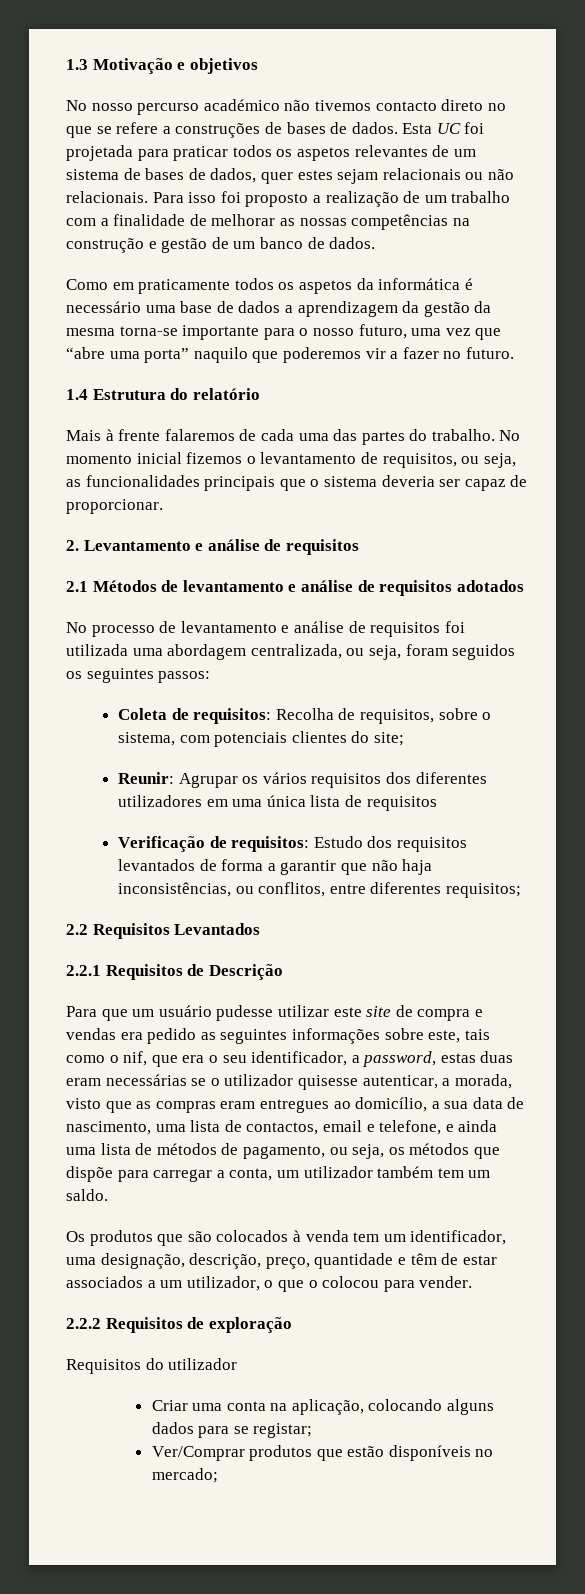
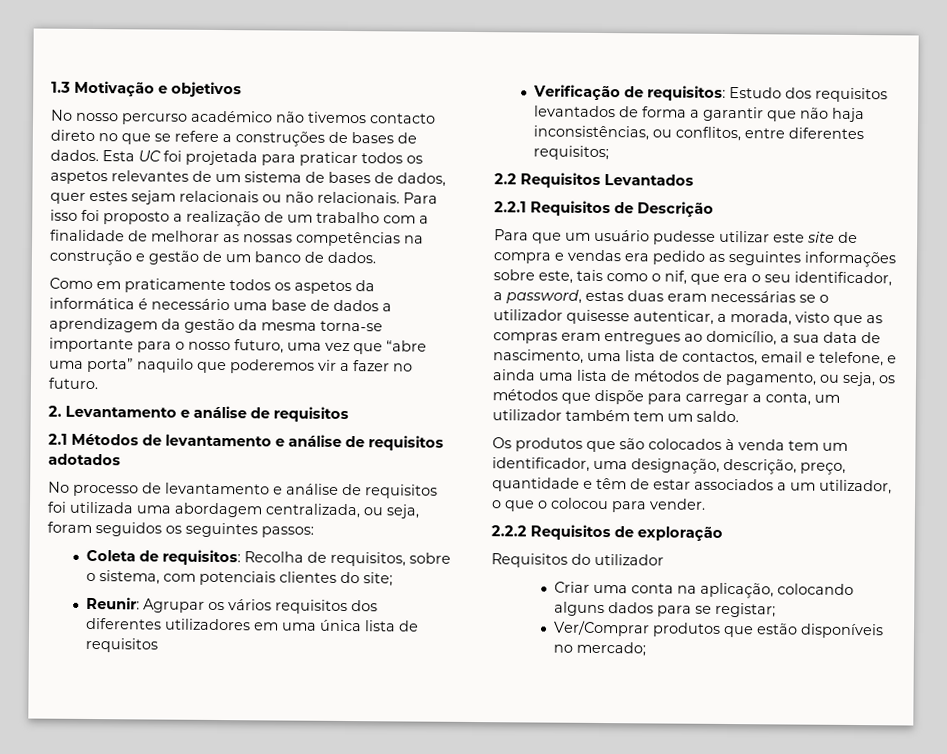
- 1.4 Estrutura do relatório
- Mais à frente falaremos de cada uma das partes do trabalho. No momento inicial fizemos o levantamento de requisitos, ou seja, as funcionalidades principais que o sistema deveria ser capaz de proporcionar.

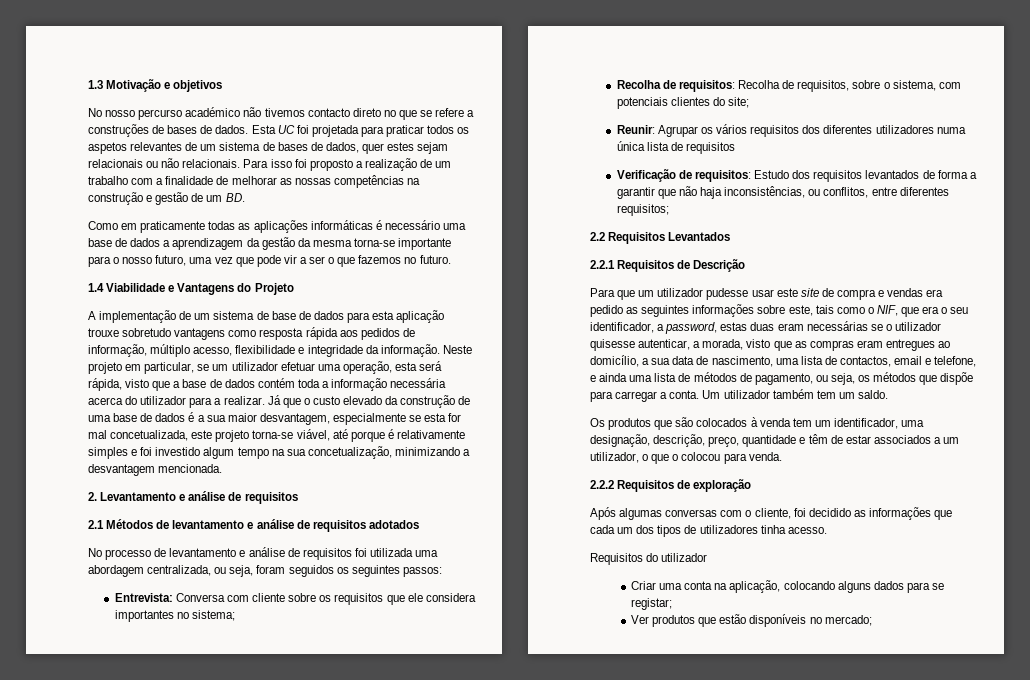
- Para isso foi proposto a realização de um trabalho com a finalidade de melhorar as nossas competências na construção e gestão de um banco de dados.
+ Para isso foi proposto a realização de um trabalho com a finalidade de melhorar as nossas competências na construção e gestão de um BD.
- Como em praticamente todos os aspetos da informática é necessário uma base de dados a aprendizagem da gestão da mesma torna-se importante para o nosso futuro, uma vez que “abre uma porta” naquilo que poderemos vir a fazer no futuro.
+ Como em praticamente todas as aplicações informáticas é necessário uma base de dados a aprendizagem da gestão da mesma torna-se importante para o nosso futuro, uma vez que pode vir a ser o que fazemos no futuro.
+ 1.4 Viabilidade e Vantagens do Projeto
+ A implementação de um sistema de base de dados para esta aplicação trouxe sobretudo vantagens como resposta rápida aos pedidos de informação, múltiplo acesso, flexibilidade e integridade da informação. Neste projeto em particular, se um utilizador efetuar uma operação, esta será rápida, visto que a base de dados contém toda a informação necessária acerca do utilizador para a realizar. Já que o custo elevado da construção de uma base de dados é a sua maior desvantagem, especialmente se esta for mal concetualizada, este projeto torna-se viável, até porque é relativamente simples e foi investido algum tempo na sua concetualização, minimizando a desvantagem mencionada.
- Coleta de requisitos: Recolha de requisitos, sobre o sistema, com potenciais clientes do site;
+ Entrevista: Conversa com cliente sobre os requisitos que ele considera importantes no sistema;
+ Recolha de requisitos: Recolha de requisitos, sobre o sistema, com potenciais clientes do site;
- Reunir: Agrupar os vários requisitos dos diferentes utilizadores em uma única lista de requisitos
+ Reunir: Agrupar os vários requisitos dos diferentes utilizadores numa única lista de requisitos
- Para que um usuário pudesse utilizar este site de compra e vendas era pedido as seguintes informações sobre este, tais como o nif, que era o seu identificador, a password, estas duas eram necessárias se o utilizador quisesse autenticar, a morada, visto que as compras eram entregues ao domicílio, a sua data de nascimento, uma lista de contactos, email e telefone, e ainda uma lista de métodos de pagamento, ou seja, os métodos que dispõe para carregar a conta, um utilizador também tem um saldo.
+ Para que um utilizador pudesse usar este site de compra e vendas era pedido as seguintes informações sobre este, tais como o NIF, que era o seu identificador, a password, estas duas eram necessárias se o utilizador quisesse autenticar, a morada, visto que as compras eram entregues ao domicílio, a sua data de nascimento, uma lista de contactos, email e telefone, e ainda uma lista de métodos de pagamento, ou seja, os métodos que dispõe para carregar a conta. Um utilizador também tem um saldo.
- Os produtos que são colocados à venda tem um identificador, uma designação, descrição, preço, quantidade e têm de estar associados a um utilizador, o que o colocou para vender.
+ Os produtos que são colocados à venda tem um identificador, uma designação, descrição, preço, quantidade e têm de estar associados a um utilizador, o que o colocou para venda.
+ Após algumas conversas com o cliente, foi decidido as informações que cada um dos tipos de utilizadores tinha acesso.
- Ver/Comprar produtos que estão disponíveis no mercado;
+ Ver produtos que estão disponíveis no mercado;

